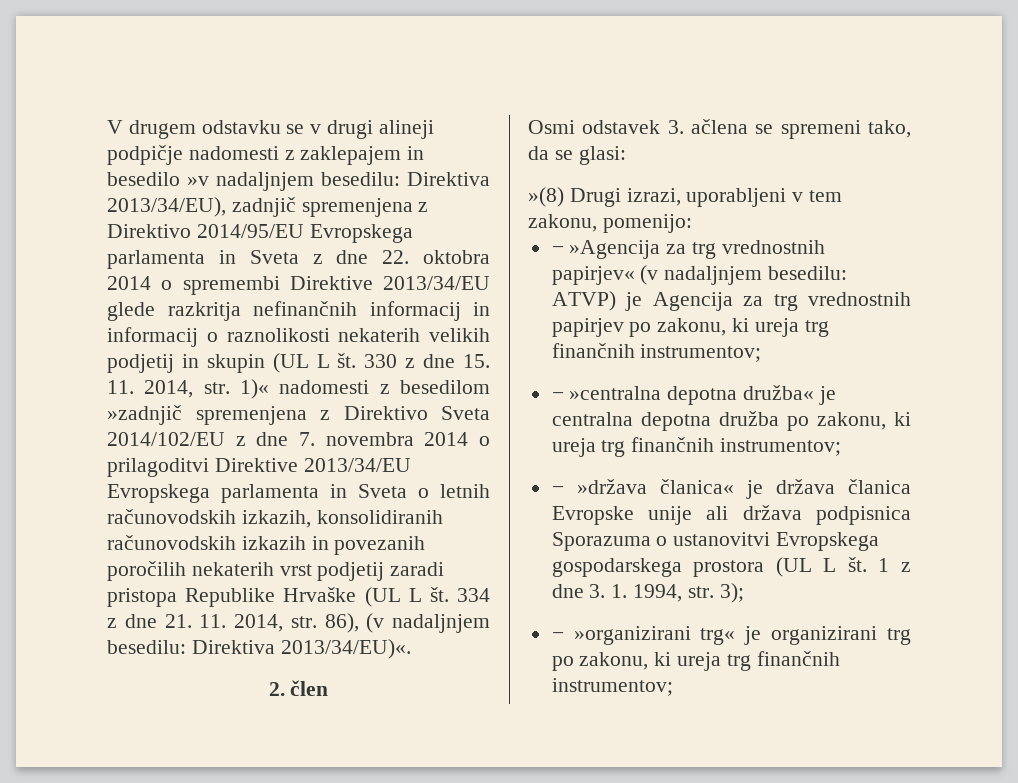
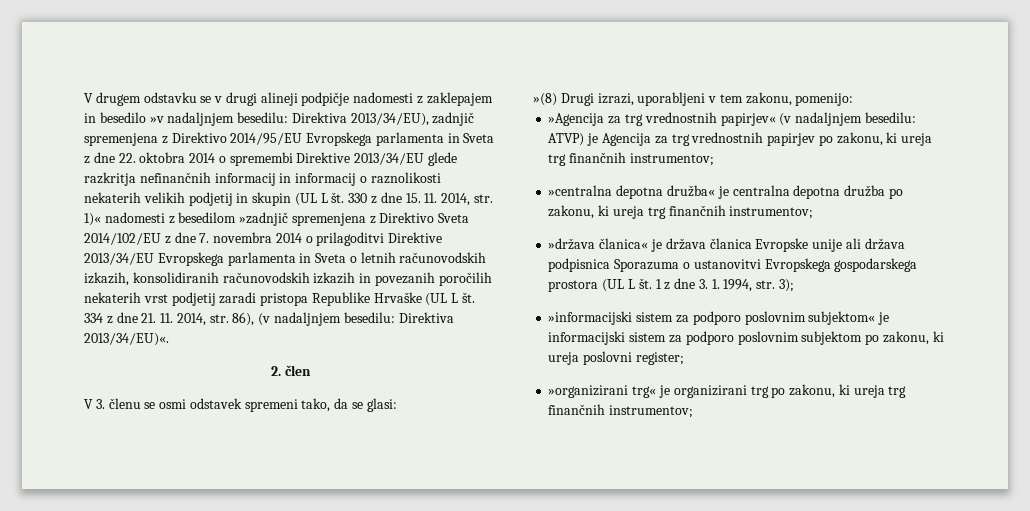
- Osmi odstavek 3. ačlena se spremeni tako, da se glasi:
+ V 3. členu se osmi odstavek spremeni tako, da se glasi:
- − »Agencija za trg vrednostnih papirjev« (v nadaljnjem besedilu: ATVP) je Agencija za trg vrednostnih papirjev po zakonu, ki ureja trg finančnih instrumentov;
+ »Agencija za trg vrednostnih papirjev« (v nadaljnjem besedilu: ATVP) je Agencija za trg vrednostnih papirjev po zakonu, ki ureja trg finančnih instrumentov;
- − »centralna depotna družba« je centralna depotna družba po zakonu, ki ureja trg finančnih instrumentov;
+ »centralna depotna družba« je centralna depotna družba po zakonu, ki ureja trg finančnih instrumentov;
- − »država članica« je država članica Evropske unije ali država podpisnica Sporazuma o ustanovitvi Evropskega gospodarskega prostora (UL L št.
+ »država članica« je država članica Evropske unije ali država podpisnica Sporazuma o ustanovitvi Evropskega gospodarskega prostora (UL L št.
- − »organizirani trg« je organizirani trg po zakonu, ki ureja trg finančnih instrumentov;
+ »informacijski sistem za podporo poslovnim subjektom« je informacijski sistem za podporo poslovnim subjektom po zakonu, ki ureja poslovni register;
+ »organizirani trg« je organizirani trg po zakonu, ki ureja trg finančnih instrumentov;

